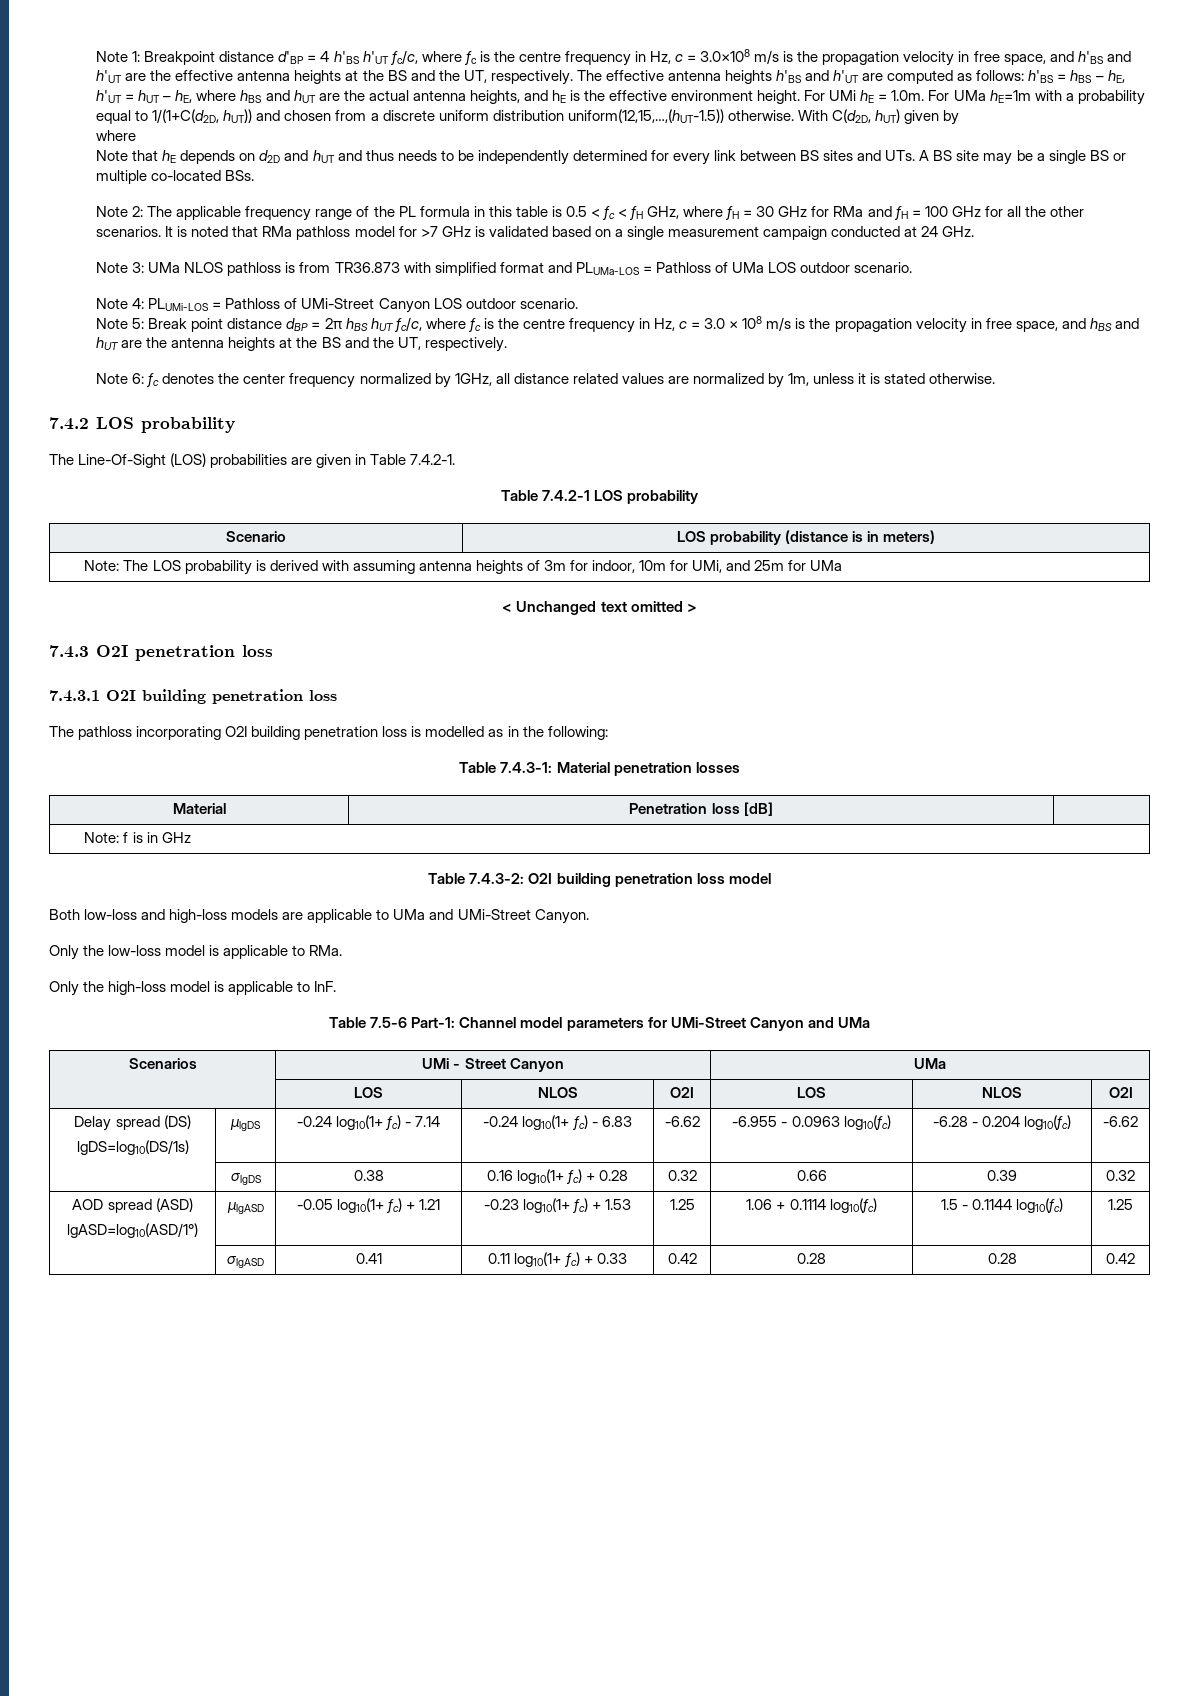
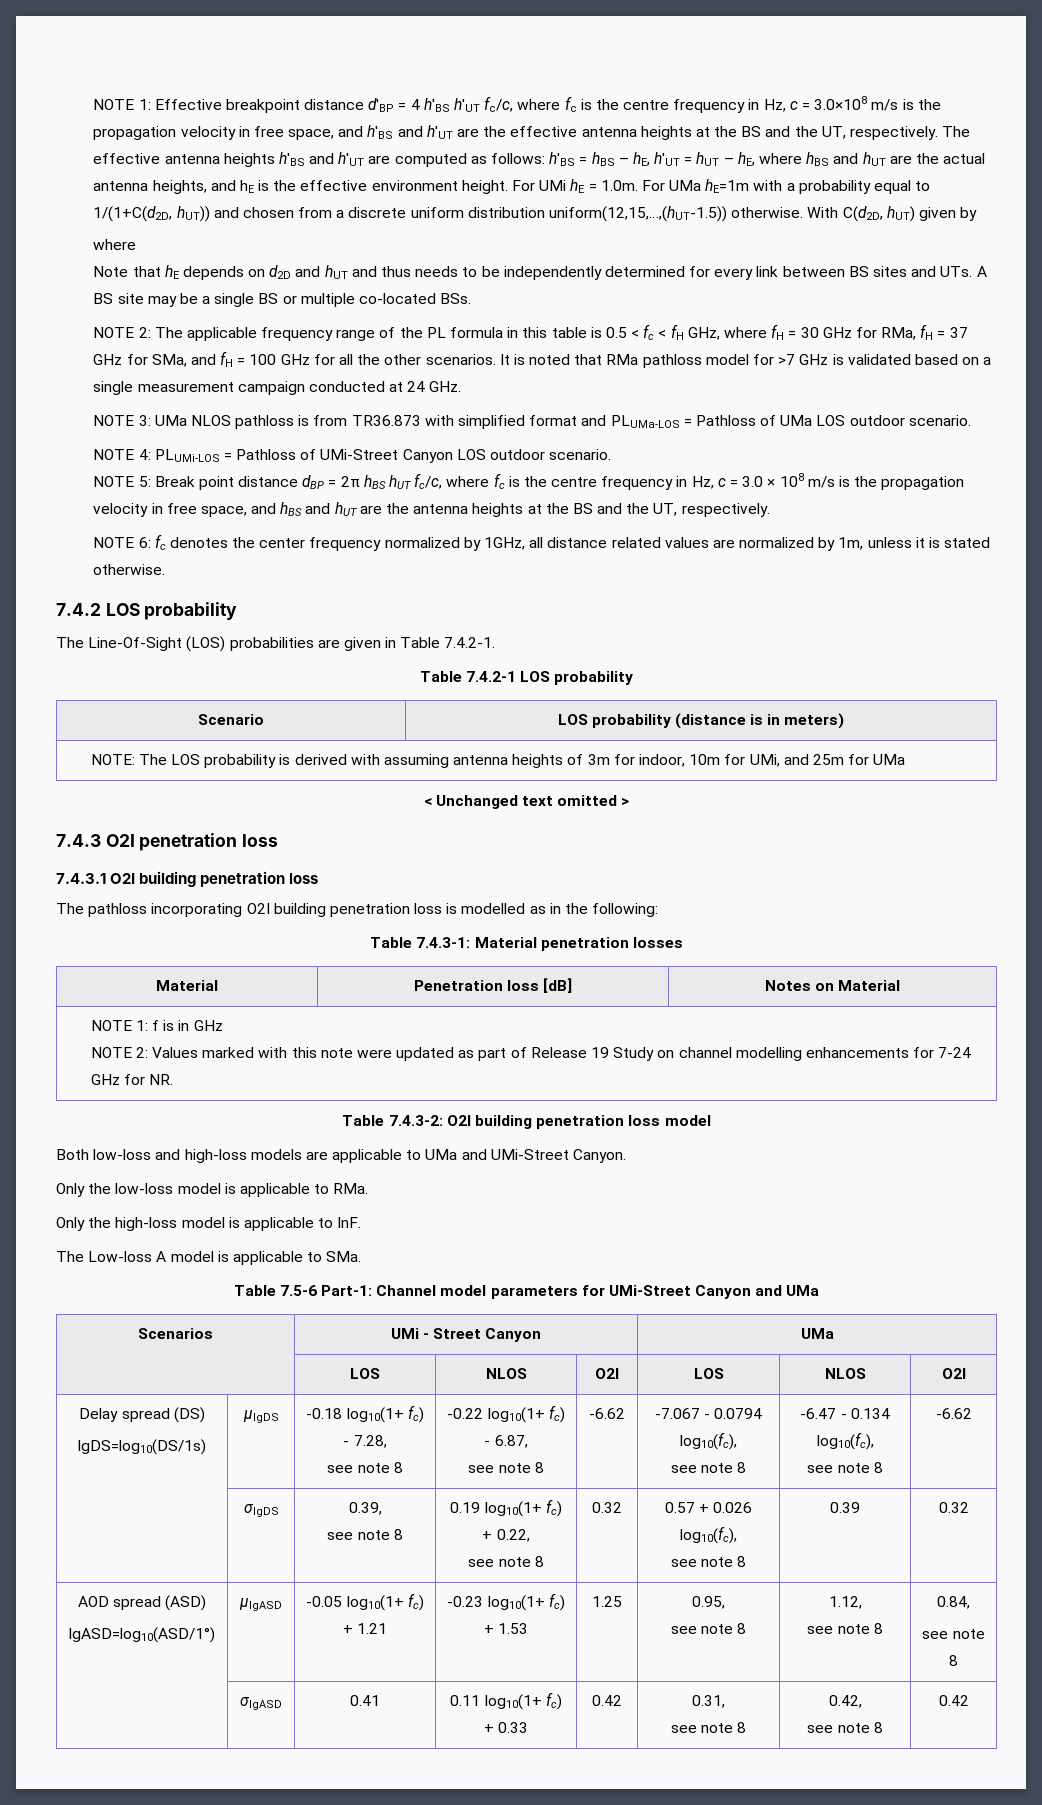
- Note 1: Breakpoint distance d'BP = 4 h'BS h'UT fc/c, where fc is the centre frequency in Hz, c = 3.0×108 m/s is the propagation velocity in free space, and h'BS and h'UT are the effective antenna heights at the BS and the UT, respectively.
+ NOTE 1: Effective breakpoint distance d'BP = 4 h'BS h'UT fc/c, where fc is the centre frequency in Hz, c = 3.0×108 m/s is the propagation velocity in free space, and h'BS and h'UT are the effective antenna heights at the BS and the UT, respectively.
- Note 2: The applicable frequency range of the PL formula in this table is 0.5 < fc < fH GHz, where fH = 30 GHz for RMa and fH = 100 GHz for all the other scenarios.
+ NOTE 2: The applicable frequency range of the PL formula in this table is 0.5 < fc < fH GHz, where fH = 30 GHz for RMa, fH = 37 GHz for SMa, and fH = 100 GHz for all the other scenarios.
- Note 3: UMa NLOS pathloss is from TR36.873 with simplified format and PLUMa-LOS = Pathloss of UMa LOS outdoor scenario.
+ NOTE 3: UMa NLOS pathloss is from TR36.873 with simplified format and PLUMa-LOS = Pathloss of UMa LOS outdoor scenario.
- Note 4: PLUMi-LOS = Pathloss of UMi-Street Canyon LOS outdoor scenario.
+ NOTE 4: PLUMi-LOS = Pathloss of UMi-Street Canyon LOS outdoor scenario.
- Note 5: Break point distance dBP = 2π hBS hUT fc/c, where fc is the centre frequency in Hz, c = 3.0 × 108 m/s is the propagation velocity in free space, and hBS and hUT are the antenna heights at the BS and the UT, respectively.
+ NOTE 5: Break point distance dBP = 2π hBS hUT fc/c, where fc is the centre frequency in Hz, c = 3.0 × 108 m/s is the propagation velocity in free space, and hBS and hUT are the antenna heights at the BS and the UT, respectively.
- Note 6: fc denotes the center frequency normalized by 1GHz, all distance related values are normalized by 1m, unless it is stated otherwise.
+ NOTE 6: fc denotes the center frequency normalized by 1GHz, all distance related values are normalized by 1m, unless it is stated otherwise.
- Note: The LOS probability is derived with assuming antenna heights of 3m for indoor, 10m for UMi, and 25m for UMa
+ NOTE: The LOS probability is derived with assuming antenna heights of 3m for indoor, 10m for UMi, and 25m for UMa
- Material | Penetration loss [dB] |
- Note: f is in GHz
+ Material | Penetration loss [dB] | Notes on Material
+ NOTE 1: f is in GHz
+ NOTE 2: Values marked with this note were updated as part of Release 19 Study on channel modelling enhancements for 7-24 GHz for NR.
+ The Low-loss A model is applicable to SMa.
  Delay spread (DS)
- lgDS=log10(DS/1s) | μlgDS | -0.24 log10(1+ fc) - 7.14 | -0.24 log10(1+ fc) - 6.83 | -6.62 | -6.955 - 0.0963 log10(fc) | -6.28 - 0.204 log10(fc) | -6.62
- | σlgDS | 0.38 | 0.16 log10(1+ fc) + 0.28 | 0.32 | 0.66 | 0.39 | 0.32
+ lgDS=log10(DS/1s) | μlgDS | -0.18 log10(1+ fc) - 7.28,
+ see note 8 | -0.22 log10(1+ fc) - 6.87,
+ see note 8 | -6.62 | -7.067 - 0.0794 log10(fc),
+ see note 8 | -6.47 - 0.134 log10(fc),
+ see note 8 | -6.62
+ | σlgDS | 0.39,
+ see note 8 | 0.19 log10(1+ fc) + 0.22,
+ see note 8 | 0.32 | 0.57 + 0.026 log10(fc),
+ see note 8 | 0.39 | 0.32
  AOD spread (ASD)
- lgASD=log10(ASD/1°) | μlgASD | -0.05 log10(1+ fc) + 1.21 | -0.23 log10(1+ fc) + 1.53 | 1.25 | 1.06 + 0.1114 log10(fc) | 1.5 - 0.1144 log10(fc) | 1.25
+ lgASD=log10(ASD/1°) | μlgASD | -0.05 log10(1+ fc) + 1.21 | -0.23 log10(1+ fc) + 1.53 | 1.25 | 0.95,
+ see note 8 | 1.12,
+ see note 8 | 0.84,
+ see note 8
- | σlgASD | 0.41 | 0.11 log10(1+ fc) + 0.33 | 0.42 | 0.28 | 0.28 | 0.42
+ | σlgASD | 0.41 | 0.11 log10(1+ fc) + 0.33 | 0.42 | 0.31,
+ see note 8 | 0.42,
+ see note 8 | 0.42

